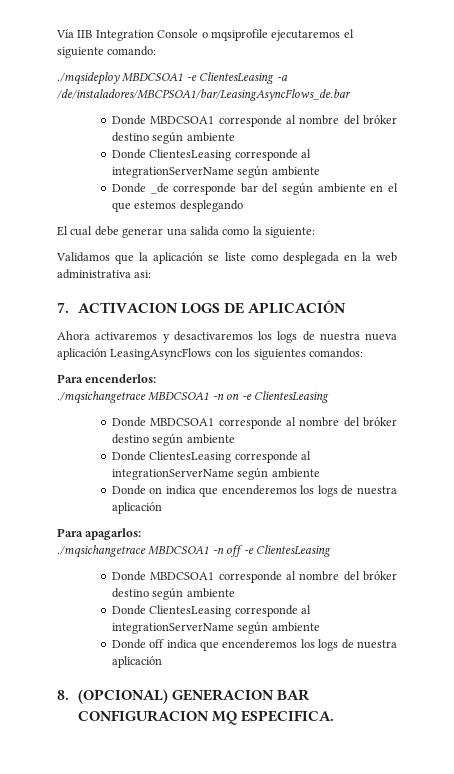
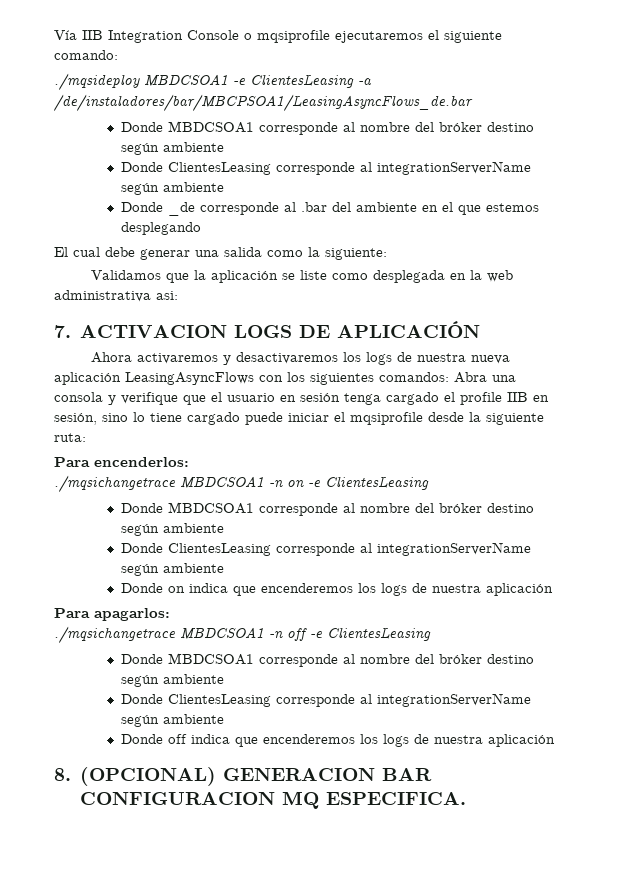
- ./mqsideploy MBDCSOA1 -e ClientesLeasing -a /de/instaladores/MBCPSOA1/bar/LeasingAsyncFlows_de.bar
+ ./mqsideploy MBDCSOA1 -e ClientesLeasing -a /de/instaladores/bar/MBCPSOA1/LeasingAsyncFlows_de.bar
- Donde _de corresponde bar del según ambiente en el que estemos desplegando
+ Donde _de corresponde al .bar del ambiente en el que estemos desplegando
- Ahora activaremos y desactivaremos los logs de nuestra nueva aplicación LeasingAsyncFlows con los siguientes comandos:
+ Ahora activaremos y desactivaremos los logs de nuestra nueva aplicación LeasingAsyncFlows con los siguientes comandos: Abra una consola y verifique que el usuario en sesión tenga cargado el profile IIB en sesión, sino lo tiene cargado puede iniciar el mqsiprofile desde la siguiente ruta:

